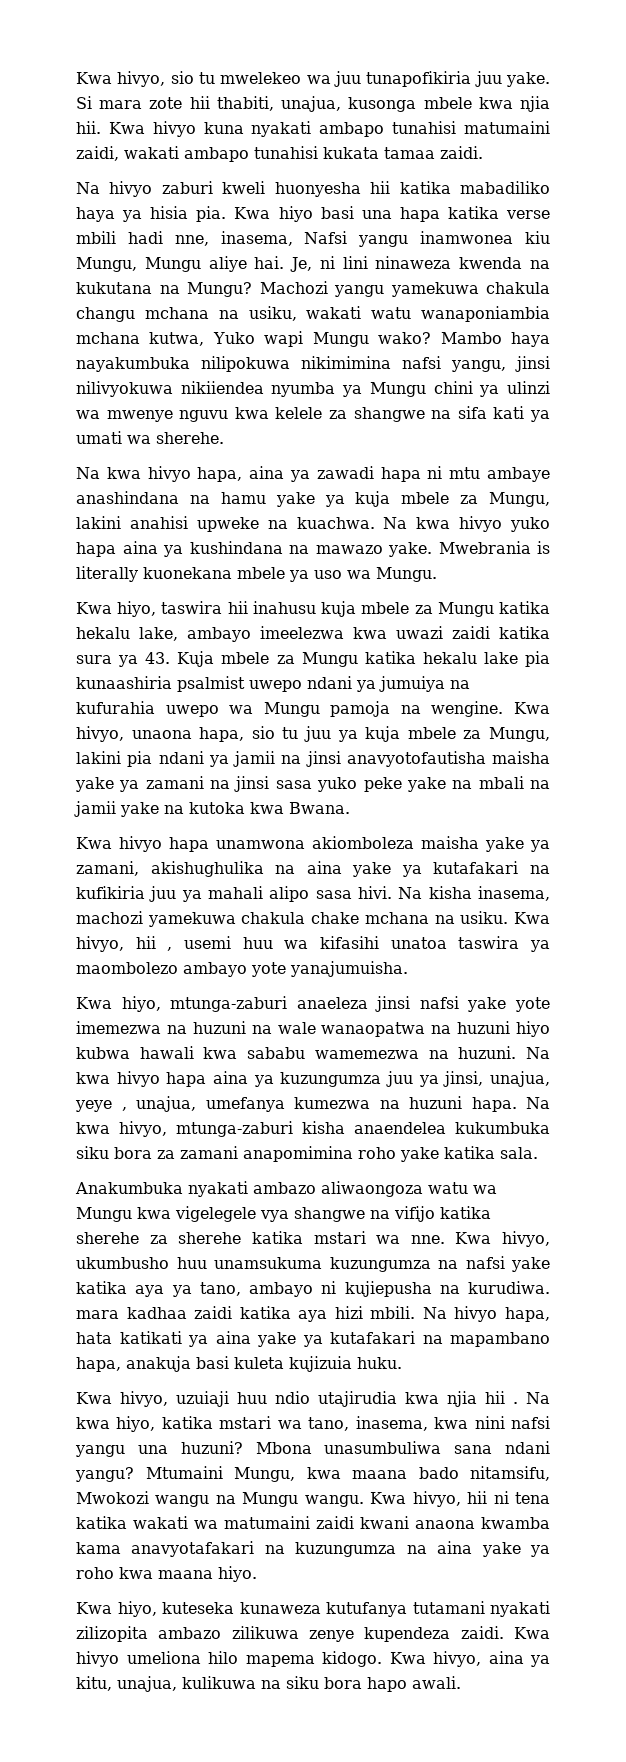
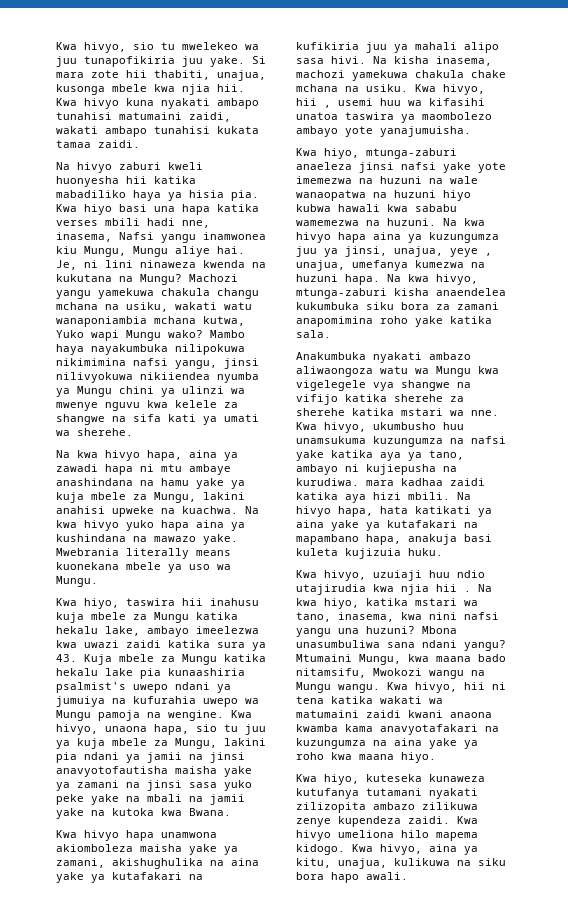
- Kwa hiyo basi una hapa katika verse mbili hadi nne, inasema, Nafsi yangu inamwonea kiu Mungu, Mungu aliye hai.
+ Kwa hiyo basi una hapa katika verses mbili hadi nne, inasema, Nafsi yangu inamwonea kiu Mungu, Mungu aliye hai.
- Mwebrania is literally kuonekana mbele ya uso wa Mungu.
+ Mwebrania literally means kuonekana mbele ya uso wa Mungu.
- Kwa hiyo, taswira hii inahusu kuja mbele za Mungu katika hekalu lake, ambayo imeelezwa kwa uwazi zaidi katika sura ya 43. Kuja mbele za Mungu katika hekalu lake pia kunaashiria psalmist uwepo ndani ya jumuiya na kufurahia uwepo wa Mungu pamoja na wengine.
+ Kwa hiyo, taswira hii inahusu kuja mbele za Mungu katika hekalu lake, ambayo imeelezwa kwa uwazi zaidi katika sura ya 43. Kuja mbele za Mungu katika hekalu lake pia kunaashiria psalmist's uwepo ndani ya jumuiya na kufurahia uwepo wa Mungu pamoja na wengine.

